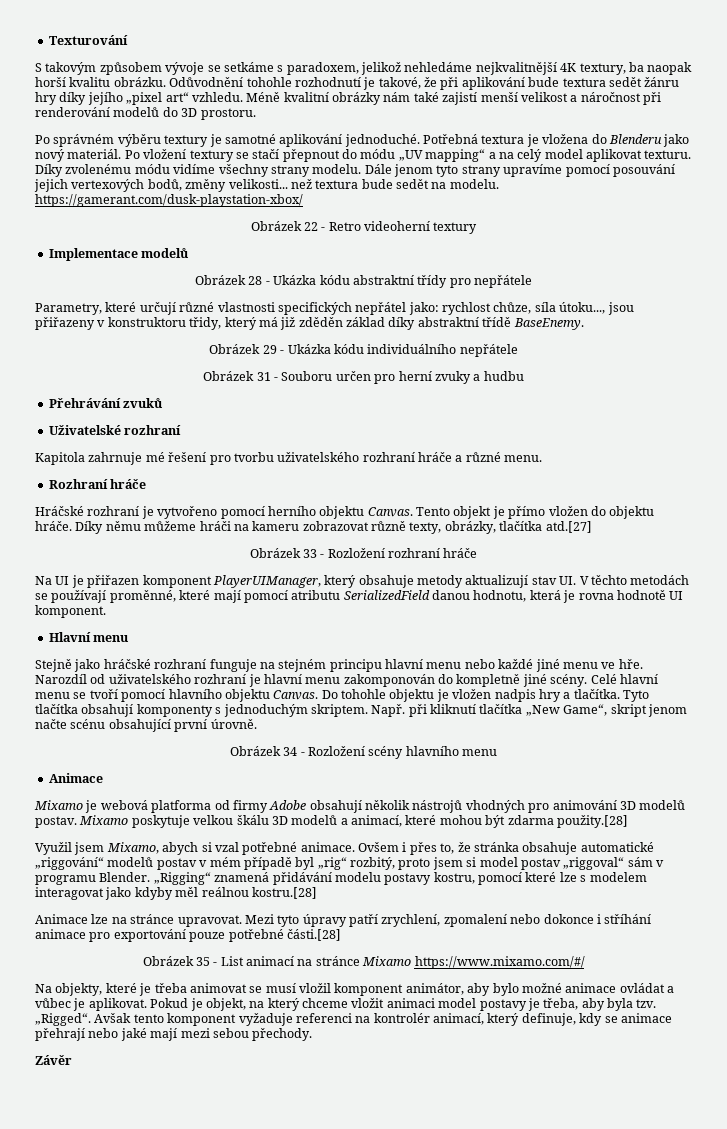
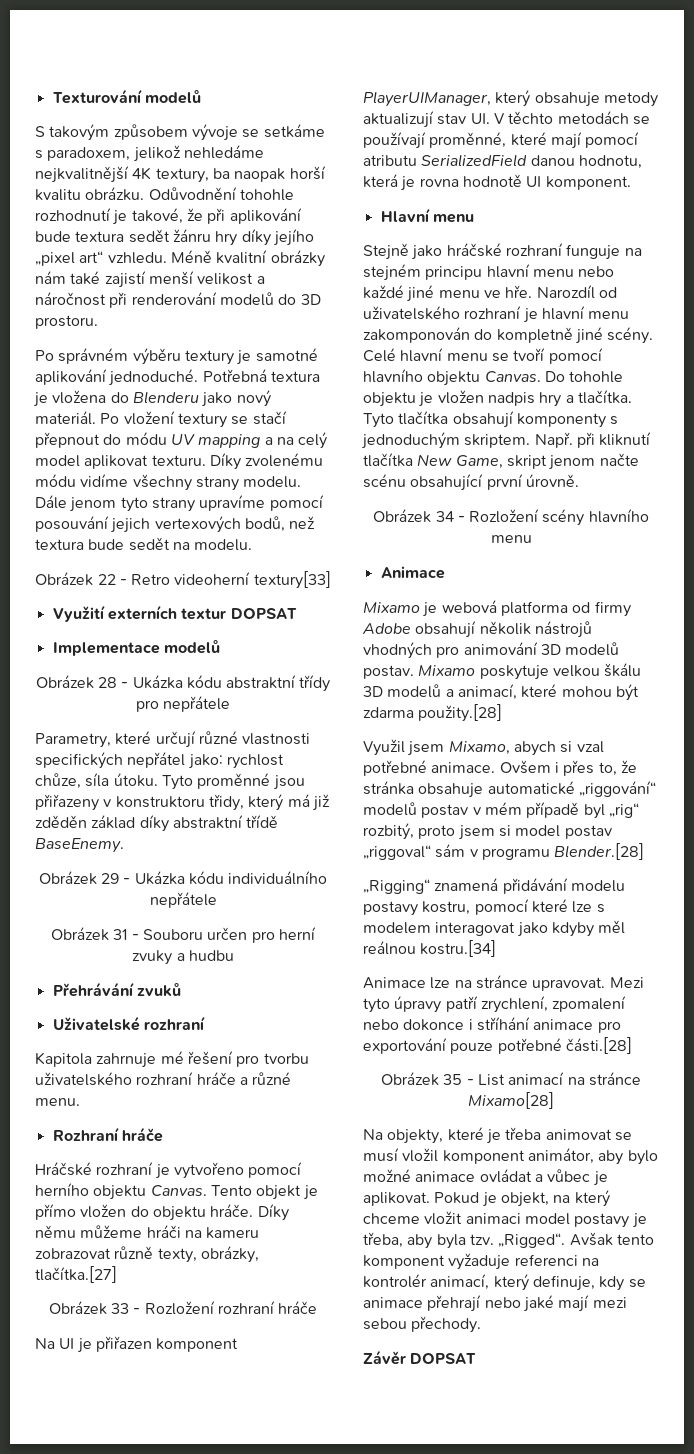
- Texturování
+ Texturování modelů
- Po vložení textury se stačí přepnout do módu „UV mapping“ a na celý model aplikovat texturu.
+ Po vložení textury se stačí přepnout do módu UV mapping a na celý model aplikovat texturu.
- Dále jenom tyto strany upravíme pomocí posouvání jejich vertexových bodů, změny velikosti... než textura bude sedět na modelu. https://gamerant.com/dusk-playstation-xbox/
+ Dále jenom tyto strany upravíme pomocí posouvání jejich vertexových bodů, než textura bude sedět na modelu.
- Obrázek 22 - Retro videoherní textury
+ Obrázek 22 - Retro videoherní textury[33]
+ Využití externích textur DOPSAT
- Parametry, které určují různé vlastnosti specifických nepřátel jako: rychlost chůze, síla útoku..., jsou přiřazeny v konstruktoru třidy, který má již zděděn základ díky abstraktní třídě BaseEnemy.
+ Parametry, které určují různé vlastnosti specifických nepřátel jako: rychlost chůze, síla útoku. Tyto proměnné jsou přiřazeny v konstruktoru třidy, který má již zděděn základ díky abstraktní třídě BaseEnemy.
- Díky němu můžeme hráči na kameru zobrazovat různě texty, obrázky, tlačítka atd.[27]
+ Díky němu můžeme hráči na kameru zobrazovat různě texty, obrázky, tlačítka.[27]
- Např. při kliknutí tlačítka „New Game“, skript jenom načte scénu obsahující první úrovně.
+ Např. při kliknutí tlačítka New Game, skript jenom načte scénu obsahující první úrovně.
- Ovšem i přes to, že stránka obsahuje automatické „riggování“ modelů postav v mém případě byl „rig“ rozbitý, proto jsem si model postav „riggoval“ sám v programu Blender. „Rigging“ znamená přidávání modelu postavy kostru, pomocí které lze s modelem interagovat jako kdyby měl reálnou kostru.[28]
+ Ovšem i přes to, že stránka obsahuje automatické „riggování“ modelů postav v mém případě byl „rig“ rozbitý, proto jsem si model postav „riggoval“ sám v programu Blender.[28]
+ „Rigging“ znamená přidávání modelu postavy kostru, pomocí které lze s modelem interagovat jako kdyby měl reálnou kostru.[34]
- Obrázek 35 - List animací na stránce Mixamo https://www.mixamo.com/#/
+ Obrázek 35 - List animací na stránce Mixamo[28]
- Závěr
+ Závěr DOPSAT

